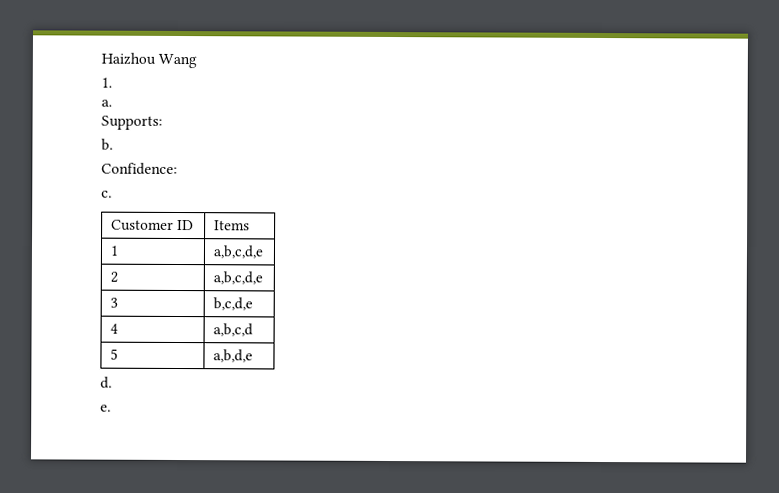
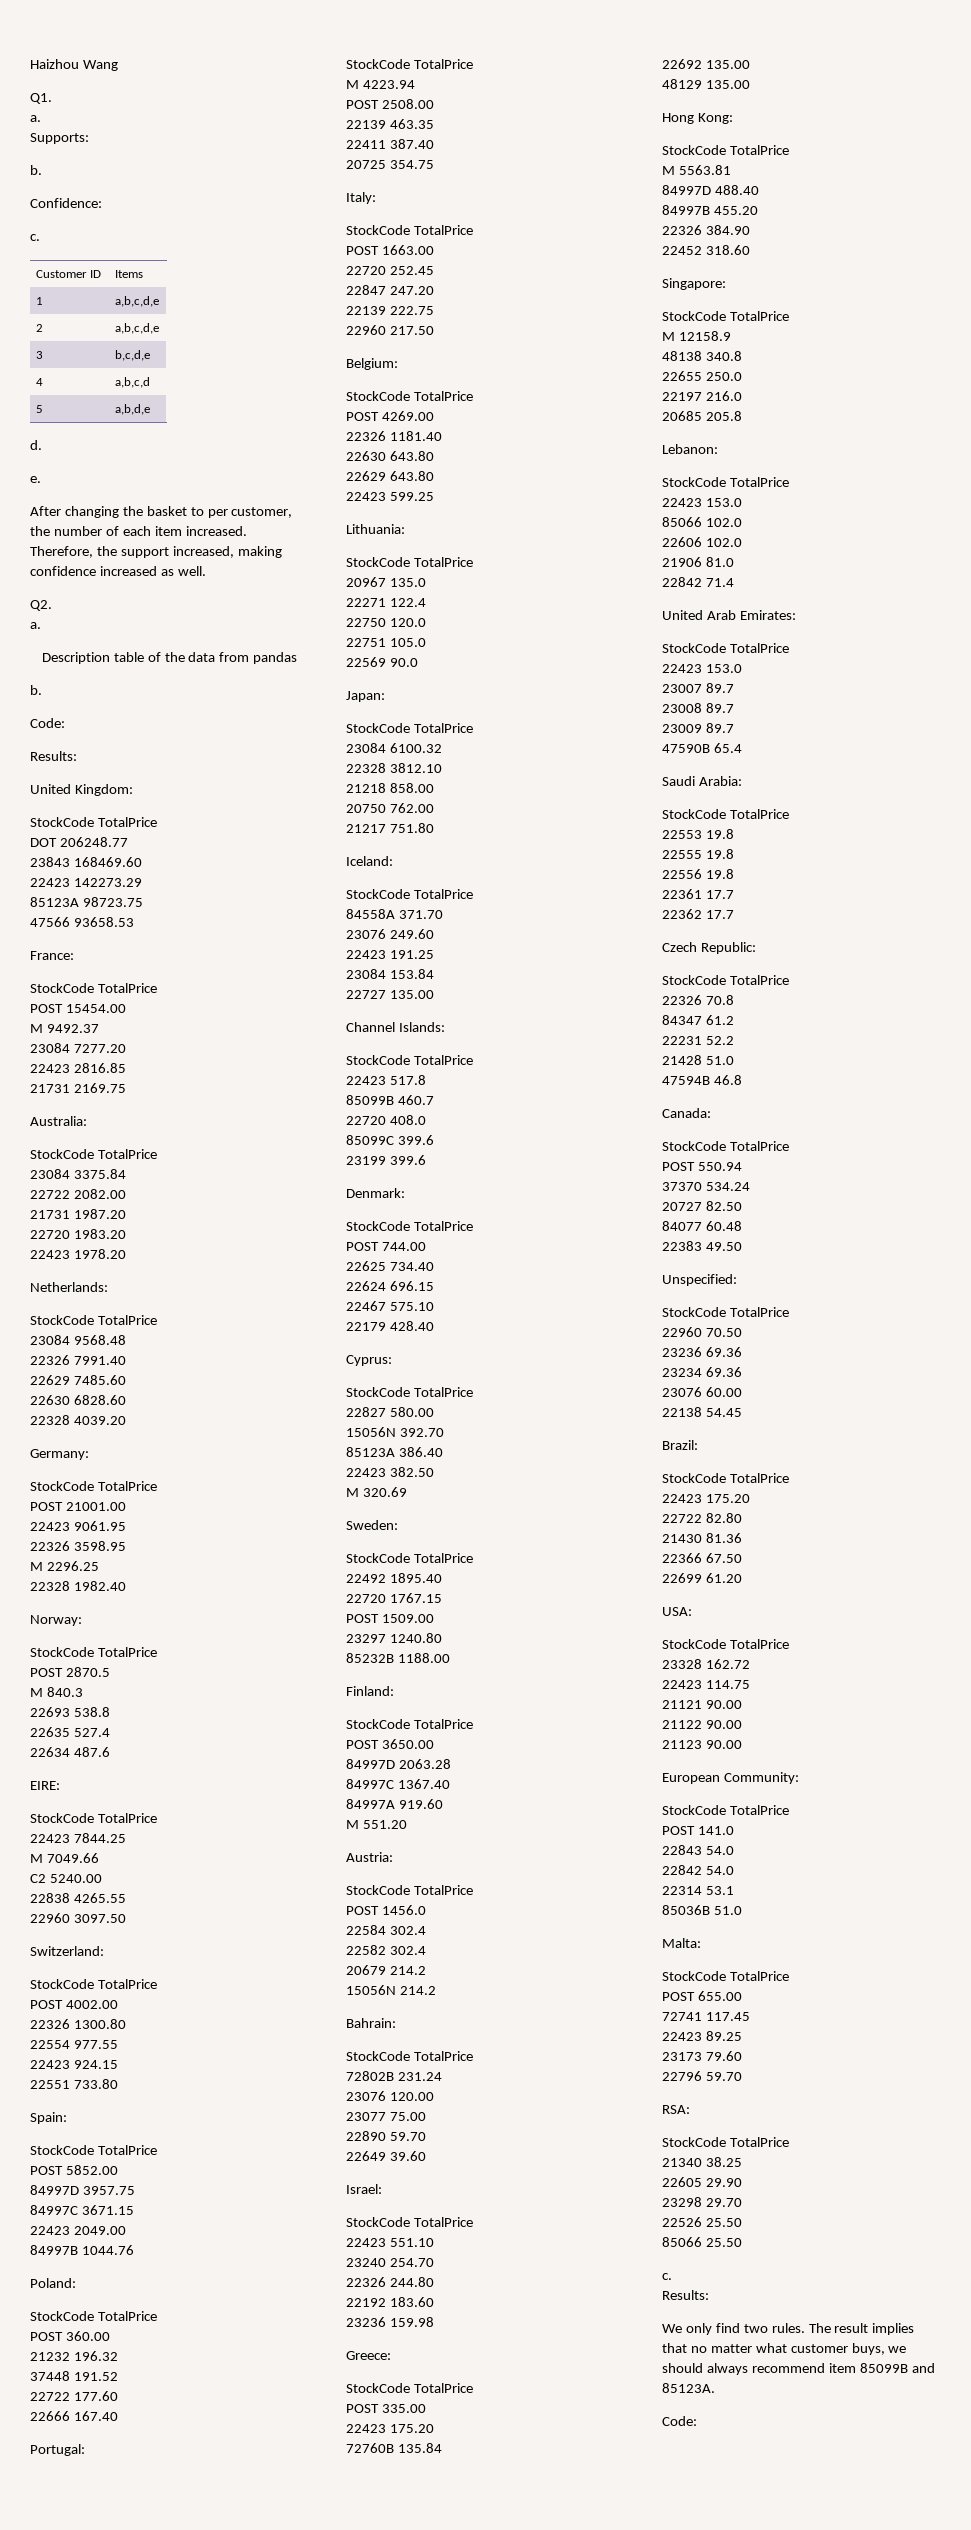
- 1.
+ Q1.
+ After changing the basket to per customer, the number of each item increased. Therefore, the support increased, making confidence increased as well.
+ Q2.
+ a.
+ Description table of the data from pandas
+ b.
+ Code:
+ Results:
+ United Kingdom:
+ StockCode TotalPrice
+ DOT 206248.77
+ 23843 168469.60
+ 22423 142273.29
+ 85123A 98723.75
+ 47566 93658.53
+ France:
+ StockCode TotalPrice
+ POST 15454.00
+ M 9492.37
+ 23084 7277.20
+ 22423 2816.85
+ 21731 2169.75
+ Australia:
+ StockCode TotalPrice
+ 23084 3375.84
+ 22722 2082.00
+ 21731 1987.20
+ 22720 1983.20
+ 22423 1978.20
+ Netherlands:
+ StockCode TotalPrice
+ 23084 9568.48
+ 22326 7991.40
+ 22629 7485.60
+ 22630 6828.60
+ 22328 4039.20
+ Germany:
+ StockCode TotalPrice
+ POST 21001.00
+ 22423 9061.95
+ 22326 3598.95
+ M 2296.25
+ 22328 1982.40
+ Norway:
+ StockCode TotalPrice
+ POST 2870.5
+ M 840.3
+ 22693 538.8
+ 22635 527.4
+ 22634 487.6
+ EIRE:
+ StockCode TotalPrice
+ 22423 7844.25
+ M 7049.66
+ C2 5240.00
+ 22838 4265.55
+ 22960 3097.50
+ Switzerland:
+ StockCode TotalPrice
+ POST 4002.00
+ 22326 1300.80
+ 22554 977.55
+ 22423 924.15
+ 22551 733.80
+ Spain:
+ StockCode TotalPrice
+ POST 5852.00
+ 84997D 3957.75
+ 84997C 3671.15
+ 22423 2049.00
+ 84997B 1044.76
+ Poland:
+ StockCode TotalPrice
+ POST 360.00
+ 21232 196.32
+ 37448 191.52
+ 22722 177.60
+ 22666 167.40
+ Portugal:
+ StockCode TotalPrice
+ M 4223.94
+ POST 2508.00
+ 22139 463.35
+ 22411 387.40
+ 20725 354.75
+ Italy:
+ StockCode TotalPrice
+ POST 1663.00
+ 22720 252.45
+ 22847 247.20
+ 22139 222.75
+ 22960 217.50
+ Belgium:
+ StockCode TotalPrice
+ POST 4269.00
+ 22326 1181.40
+ 22630 643.80
+ 22629 643.80
+ 22423 599.25
+ Lithuania:
+ StockCode TotalPrice
+ 20967 135.0
+ 22271 122.4
+ 22750 120.0
+ 22751 105.0
+ 22569 90.0
+ Japan:
+ StockCode TotalPrice
+ 23084 6100.32
+ 22328 3812.10
+ 21218 858.00
+ 20750 762.00
+ 21217 751.80
+ Iceland:
+ StockCode TotalPrice
+ 84558A 371.70
+ 23076 249.60
+ 22423 191.25
+ 23084 153.84
+ 22727 135.00
+ Channel Islands:
+ StockCode TotalPrice
+ 22423 517.8
+ 85099B 460.7
+ 22720 408.0
+ 85099C 399.6
+ 23199 399.6
+ Denmark:
+ StockCode TotalPrice
+ POST 744.00
+ 22625 734.40
+ 22624 696.15
+ 22467 575.10
+ 22179 428.40
+ Cyprus:
+ StockCode TotalPrice
+ 22827 580.00
+ 15056N 392.70
+ 85123A 386.40
+ 22423 382.50
+ M 320.69
+ Sweden:
+ StockCode TotalPrice
+ 22492 1895.40
+ 22720 1767.15
+ POST 1509.00
+ 23297 1240.80
+ 85232B 1188.00
+ Finland:
+ StockCode TotalPrice
+ POST 3650.00
+ 84997D 2063.28
+ 84997C 1367.40
+ 84997A 919.60
+ M 551.20
+ Austria:
+ StockCode TotalPrice
+ POST 1456.0
+ 22584 302.4
+ 22582 302.4
+ 20679 214.2
+ 15056N 214.2
+ Bahrain:
+ StockCode TotalPrice
+ 72802B 231.24
+ 23076 120.00
+ 23077 75.00
+ 22890 59.70
+ 22649 39.60
+ Israel:
+ StockCode TotalPrice
+ 22423 551.10
+ 23240 254.70
+ 22326 244.80
+ 22192 183.60
+ 23236 159.98
+ Greece:
+ StockCode TotalPrice
+ POST 335.00
+ 22423 175.20
+ 72760B 135.84
+ 22692 135.00
+ 48129 135.00
+ Hong Kong:
+ StockCode TotalPrice
+ M 5563.81
+ 84997D 488.40
+ 84997B 455.20
+ 22326 384.90
+ 22452 318.60
+ Singapore:
+ StockCode TotalPrice
+ M 12158.9
+ 48138 340.8
+ 22655 250.0
+ 22197 216.0
+ 20685 205.8
+ Lebanon:
+ StockCode TotalPrice
+ 22423 153.0
+ 85066 102.0
+ 22606 102.0
+ 21906 81.0
+ 22842 71.4
+ United Arab Emirates:
+ StockCode TotalPrice
+ 22423 153.0
+ 23007 89.7
+ 23008 89.7
+ 23009 89.7
+ 47590B 65.4
+ Saudi Arabia:
+ StockCode TotalPrice
+ 22553 19.8
+ 22555 19.8
+ 22556 19.8
+ 22361 17.7
+ 22362 17.7
+ Czech Republic:
+ StockCode TotalPrice
+ 22326 70.8
+ 84347 61.2
+ 22231 52.2
+ 21428 51.0
+ 47594B 46.8
+ Canada:
+ StockCode TotalPrice
+ POST 550.94
+ 37370 534.24
+ 20727 82.50
+ 84077 60.48
+ 22383 49.50
+ Unspecified:
+ StockCode TotalPrice
+ 22960 70.50
+ 23236 69.36
+ 23234 69.36
+ 23076 60.00
+ 22138 54.45
+ Brazil:
+ StockCode TotalPrice
+ 22423 175.20
+ 22722 82.80
+ 21430 81.36
+ 22366 67.50
+ 22699 61.20
+ USA:
+ StockCode TotalPrice
+ 23328 162.72
+ 22423 114.75
+ 21121 90.00
+ 21122 90.00
+ 21123 90.00
+ European Community:
+ StockCode TotalPrice
+ POST 141.0
+ 22843 54.0
+ 22842 54.0
+ 22314 53.1
+ 85036B 51.0
+ Malta:
+ StockCode TotalPrice
+ POST 655.00
+ 72741 117.45
+ 22423 89.25
+ 23173 79.60
+ 22796 59.70
+ RSA:
+ StockCode TotalPrice
+ 21340 38.25
+ 22605 29.90
+ 23298 29.70
+ 22526 25.50
+ 85066 25.50
+ c.
+ Results:
+ We only find two rules. The result implies that no matter what customer buys, we should always recommend item 85099B and 85123A.
+ Code:

